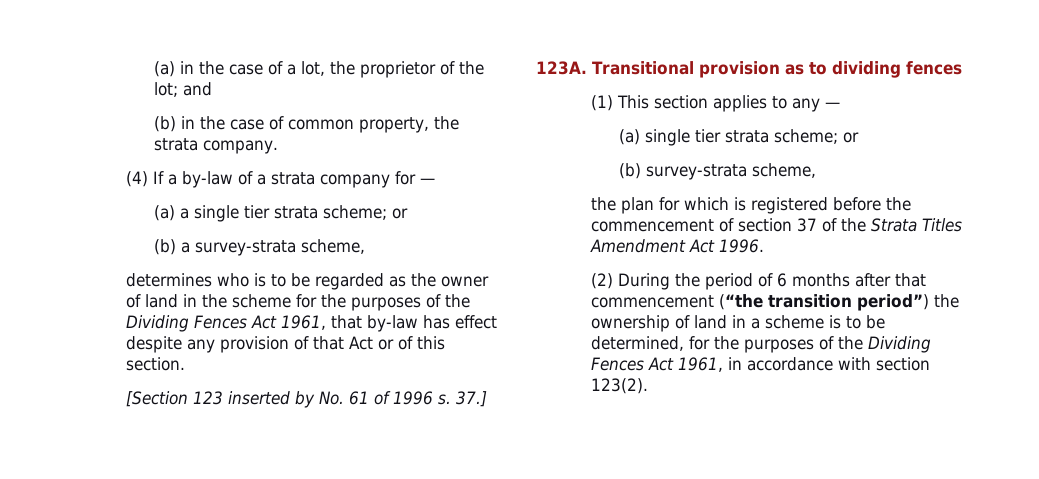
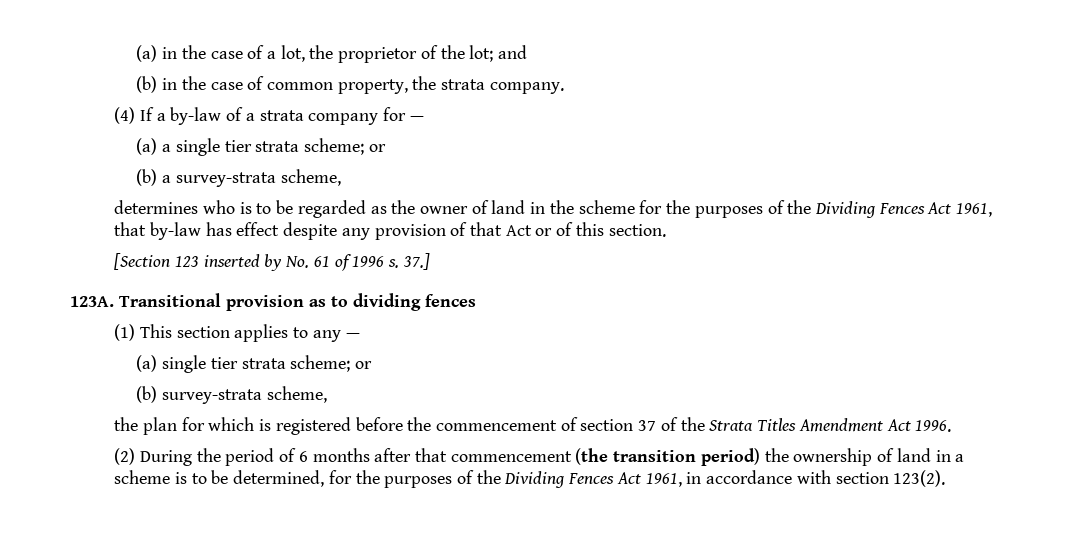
- (2) During the period of 6 months after that commencement (“the transition period”) the ownership of land in a scheme is to be determined, for the purposes of the Dividing Fences Act 1961, in accordance with section 123(2).
+ (2) During the period of 6 months after that commencement (the transition period) the ownership of land in a scheme is to be determined, for the purposes of the Dividing Fences Act 1961, in accordance with section 123(2).

